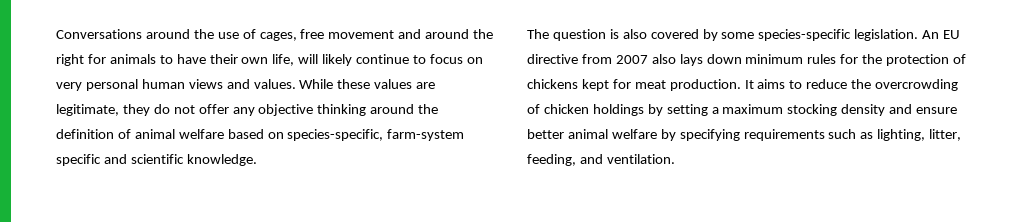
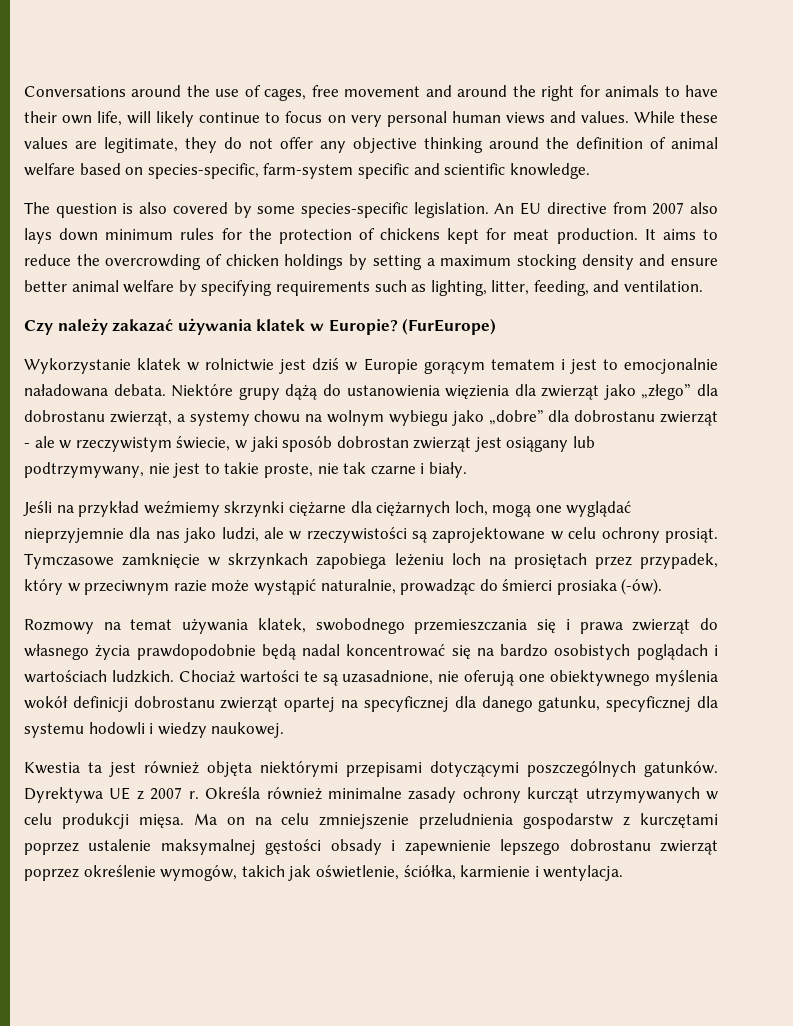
+ Czy należy zakazać używania klatek w Europie? (FurEurope)
+ Wykorzystanie klatek w rolnictwie jest dziś w Europie gorącym tematem i jest to emocjonalnie naładowana debata. Niektóre grupy dążą do ustanowienia więzienia dla zwierząt jako „złego” dla dobrostanu zwierząt, a systemy chowu na wolnym wybiegu jako „dobre” dla dobrostanu zwierząt - ale w rzeczywistym świecie, w jaki sposób dobrostan zwierząt jest osiągany lub podtrzymywany, nie jest to takie proste, nie tak czarne i biały.
+ Jeśli na przykład weźmiemy skrzynki ciężarne dla ciężarnych loch, mogą one wyglądać nieprzyjemnie dla nas jako ludzi, ale w rzeczywistości są zaprojektowane w celu ochrony prosiąt. Tymczasowe zamknięcie w skrzynkach zapobiega leżeniu loch na prosiętach przez przypadek, który w przeciwnym razie może wystąpić naturalnie, prowadząc do śmierci prosiaka (-ów).
+ Rozmowy na temat używania klatek, swobodnego przemieszczania się i prawa zwierząt do własnego życia prawdopodobnie będą nadal koncentrować się na bardzo osobistych poglądach i wartościach ludzkich. Chociaż wartości te są uzasadnione, nie oferują one obiektywnego myślenia wokół definicji dobrostanu zwierząt opartej na specyficznej dla danego gatunku, specyficznej dla systemu hodowli i wiedzy naukowej.
+ Kwestia ta jest również objęta niektórymi przepisami dotyczącymi poszczególnych gatunków. Dyrektywa UE z 2007 r. Określa również minimalne zasady ochrony kurcząt utrzymywanych w celu produkcji mięsa. Ma on na celu zmniejszenie przeludnienia gospodarstw z kurczętami poprzez ustalenie maksymalnej gęstości obsady i zapewnienie lepszego dobrostanu zwierząt poprzez określenie wymogów, takich jak oświetlenie, ściółka, karmienie i wentylacja.

